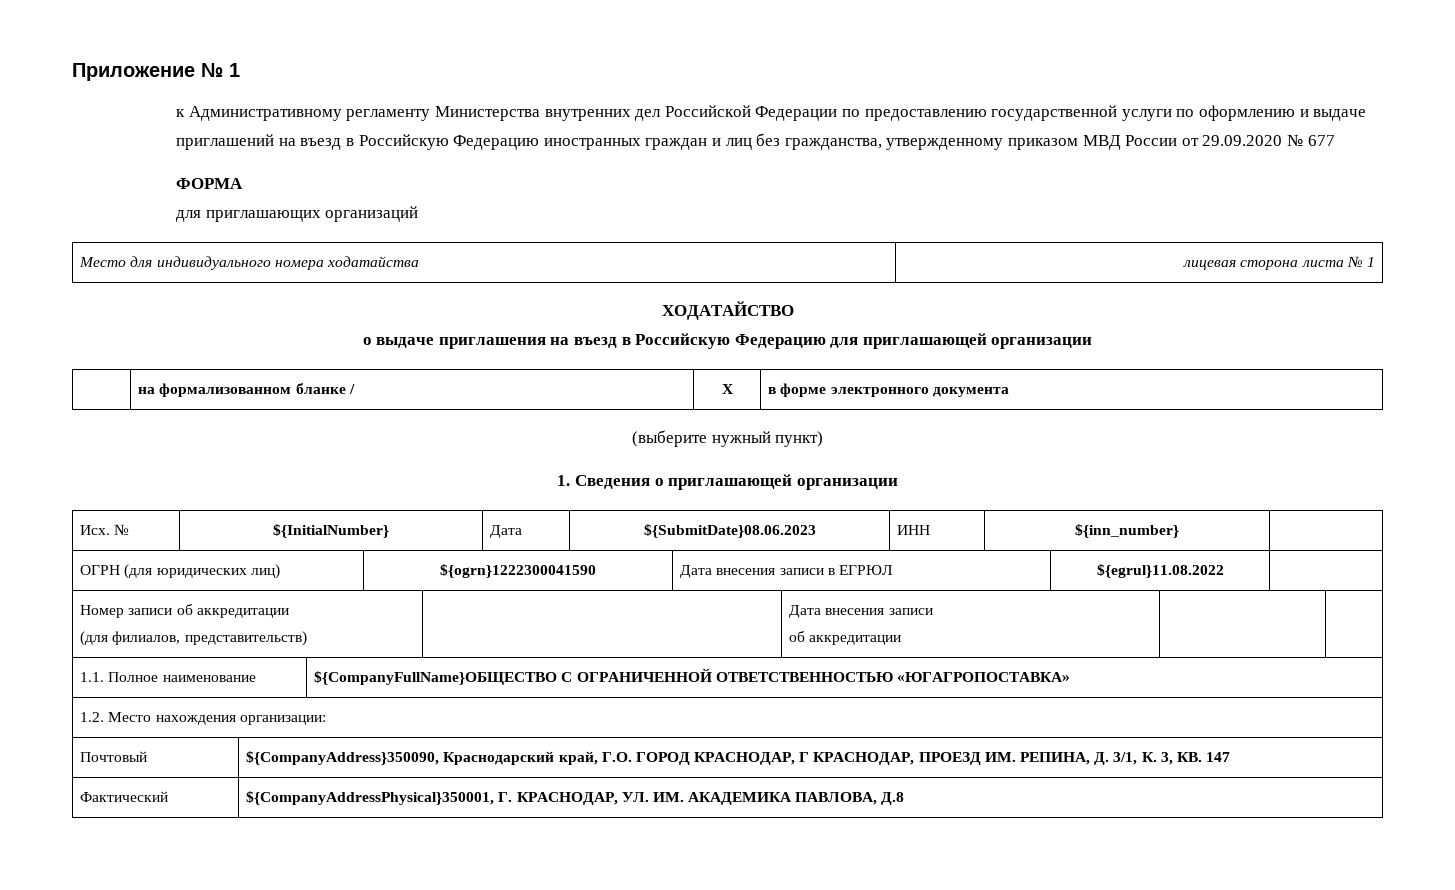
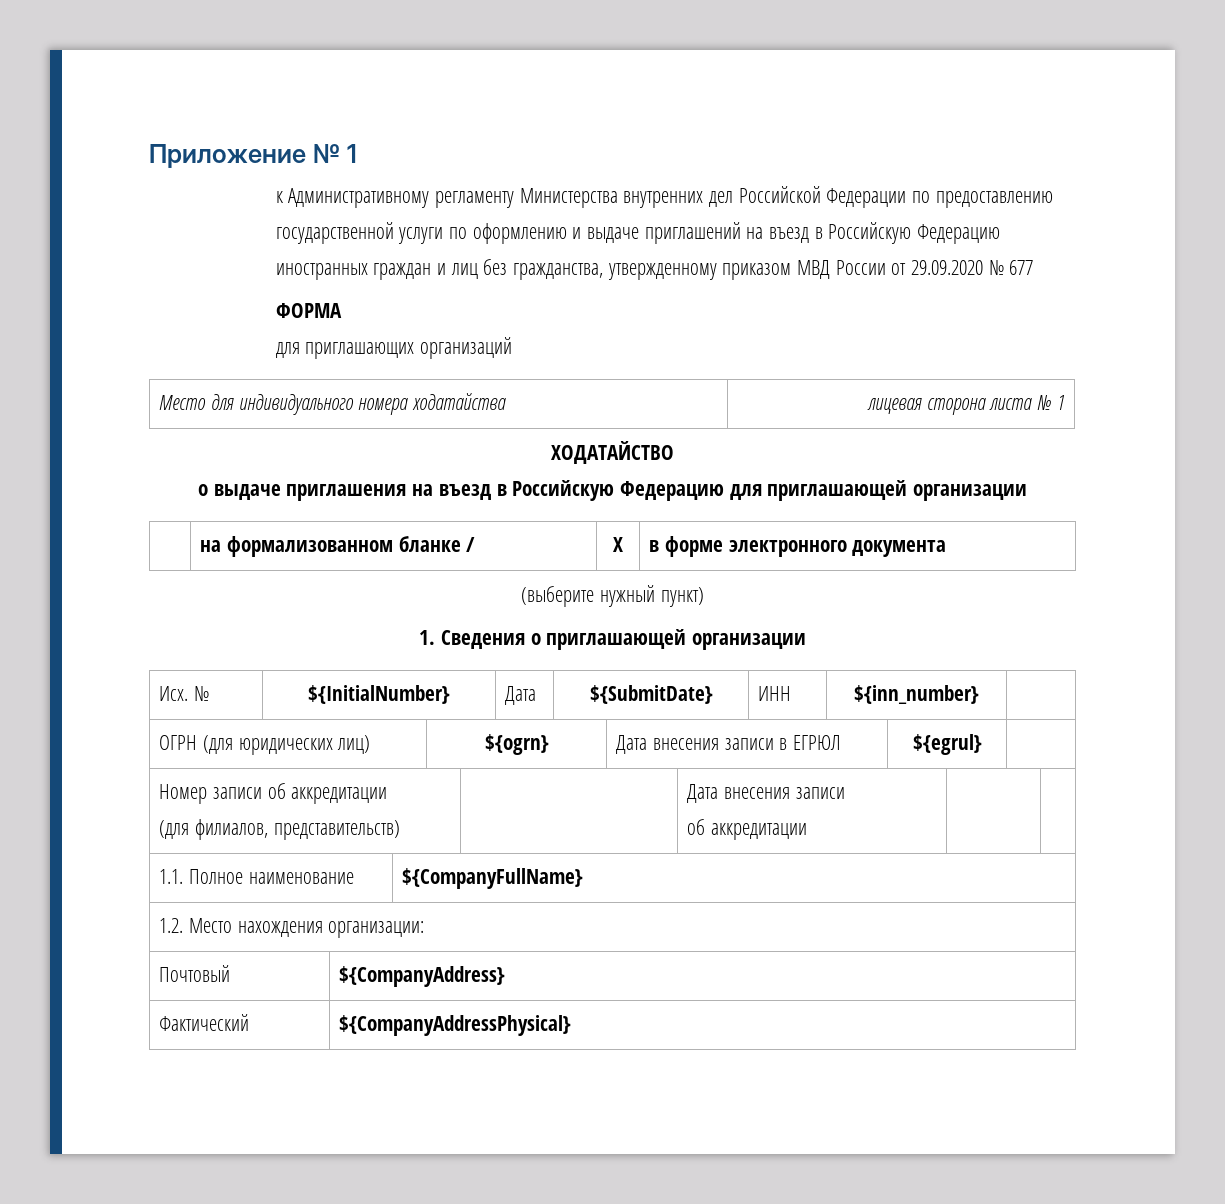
- Исх. № | ${InitialNumber} | Дата | ${SubmitDate}08.06.2023 | ИНН | ${inn_number} |
+ Исх. № | ${InitialNumber} | Дата | ${SubmitDate} | ИНН | ${inn_number} |
- ОГРН (для юридических лиц) | ${ogrn}1222300041590 | Дата внесения записи в ЕГРЮЛ | ${egrul}11.08.2022 |
+ ОГРН (для юридических лиц) | ${ogrn} | Дата внесения записи в ЕГРЮЛ | ${egrul} |
- 1.1. Полное наименование | ${CompanyFullName}ОБЩЕСТВО С ОГРАНИЧЕННОЙ ОТВЕТСТВЕННОСТЬЮ «ЮГАГРОПОСТАВКА»
+ 1.1. Полное наименование | ${CompanyFullName}
- Почтовый | ${CompanyAddress}350090, Краснодарский край, Г.О. ГОРОД КРАСНОДАР, Г КРАСНОДАР, ПРОЕЗД ИМ. РЕПИНА, Д. 3/1, К. 3, КВ. 147
- Фактический | ${CompanyAddressPhysical}350001, Г. КРАСНОДАР, УЛ. ИМ. АКАДЕМИКА ПАВЛОВА, Д.8
+ Почтовый | ${CompanyAddress}
+ Фактический | ${CompanyAddressPhysical}

